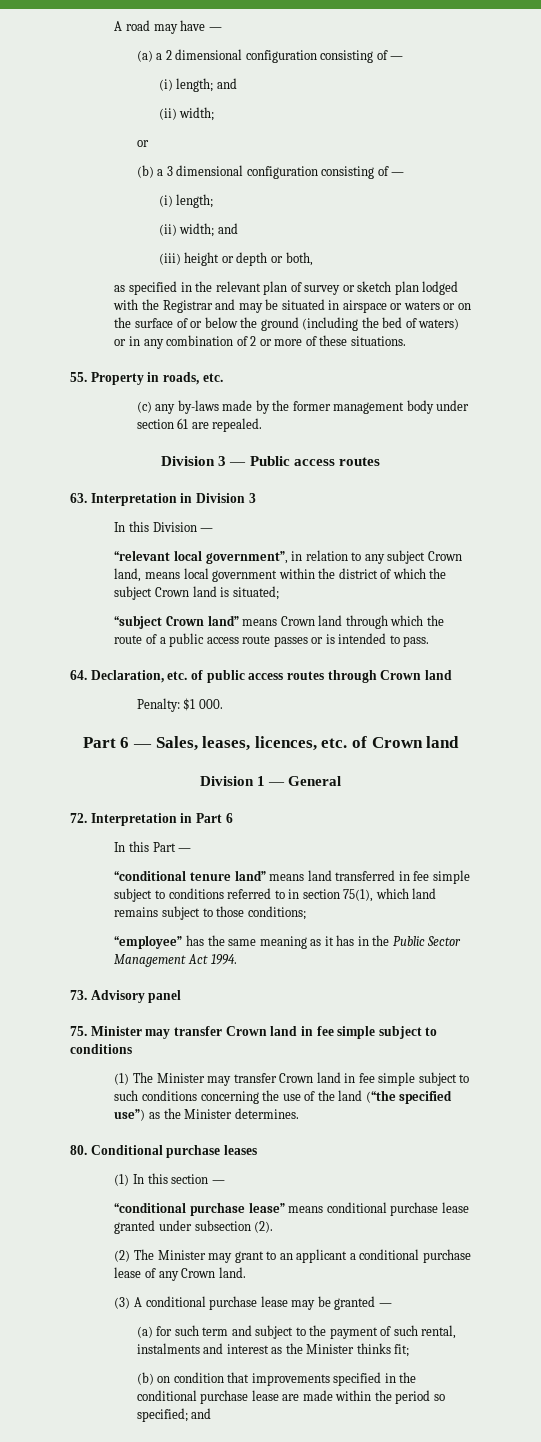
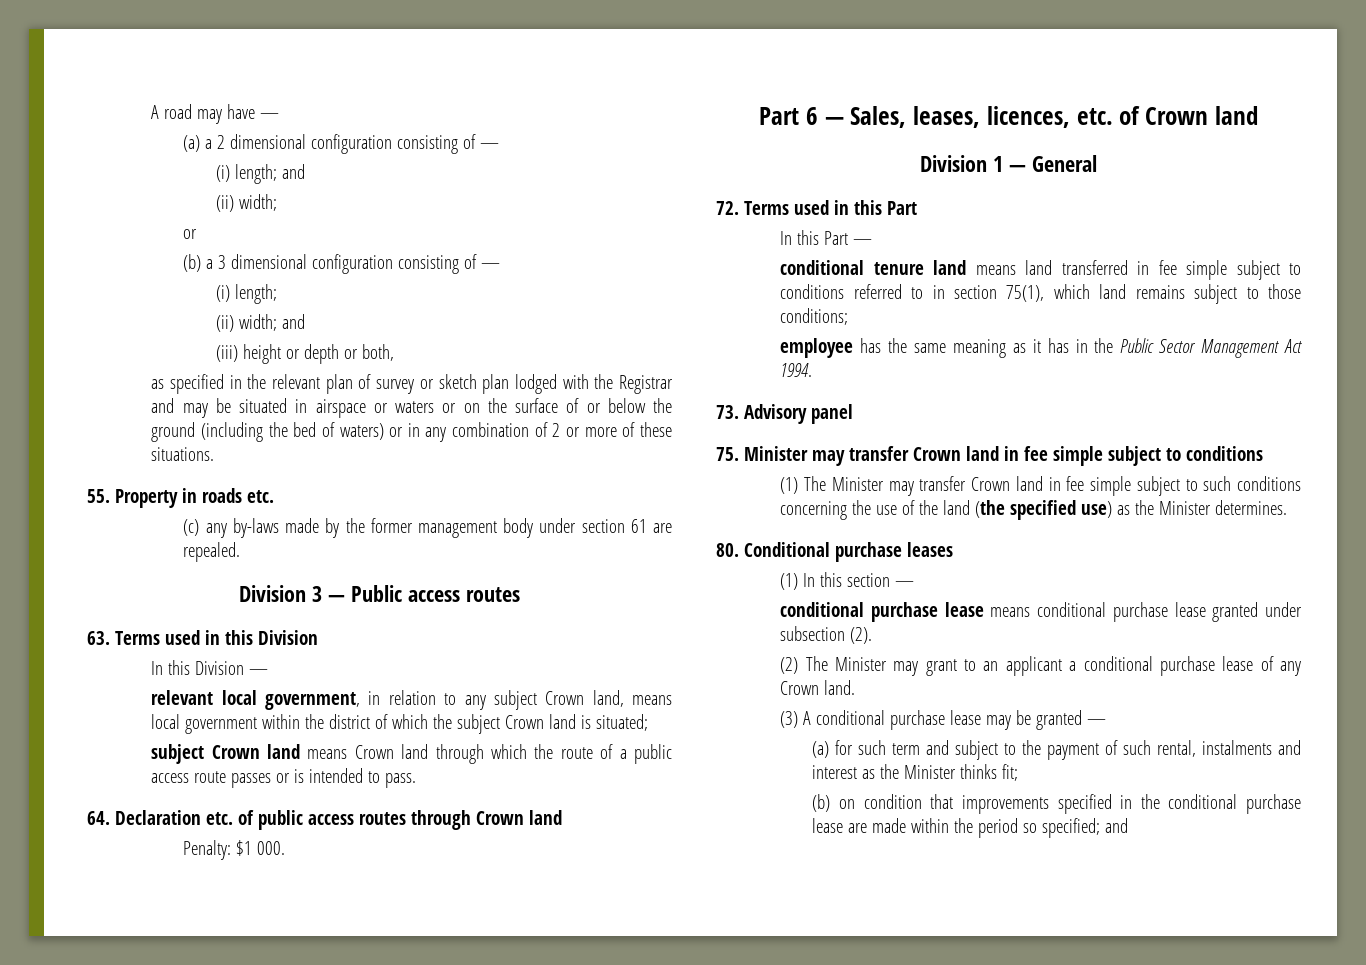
- 55. Property in roads, etc.
+ 55. Property in roads etc.
- 63. Interpretation in Division 3
+ 63. Terms used in this Division
- “relevant local government”, in relation to any subject Crown land, means local government within the district of which the subject Crown land is situated;
+ relevant local government, in relation to any subject Crown land, means local government within the district of which the subject Crown land is situated;
- “subject Crown land” means Crown land through which the route of a public access route passes or is intended to pass.
+ subject Crown land means Crown land through which the route of a public access route passes or is intended to pass.
- 64. Declaration, etc. of public access routes through Crown land
+ 64. Declaration etc. of public access routes through Crown land
- 72. Interpretation in Part 6
+ 72. Terms used in this Part
- “conditional tenure land” means land transferred in fee simple subject to conditions referred to in section 75(1), which land remains subject to those conditions;
+ conditional tenure land means land transferred in fee simple subject to conditions referred to in section 75(1), which land remains subject to those conditions;
- “employee” has the same meaning as it has in the Public Sector Management Act 1994.
+ employee has the same meaning as it has in the Public Sector Management Act 1994.
- (1) The Minister may transfer Crown land in fee simple subject to such conditions concerning the use of the land (“the specified use”) as the Minister determines.
+ (1) The Minister may transfer Crown land in fee simple subject to such conditions concerning the use of the land (the specified use) as the Minister determines.
- “conditional purchase lease” means conditional purchase lease granted under subsection (2).
+ conditional purchase lease means conditional purchase lease granted under subsection (2).

